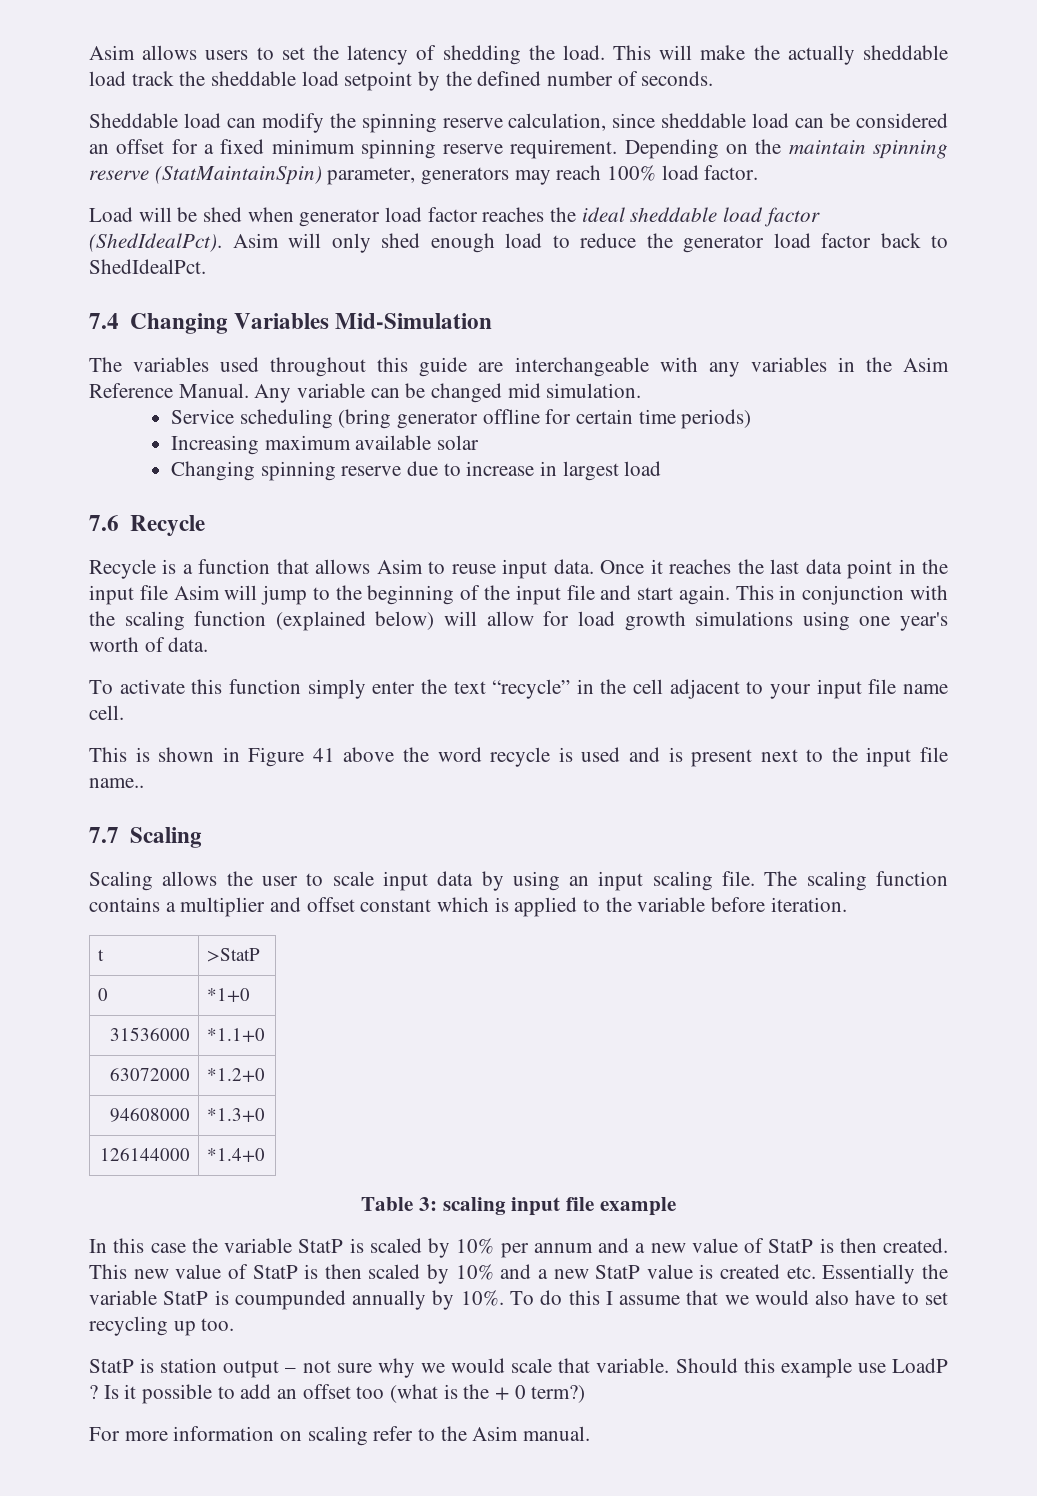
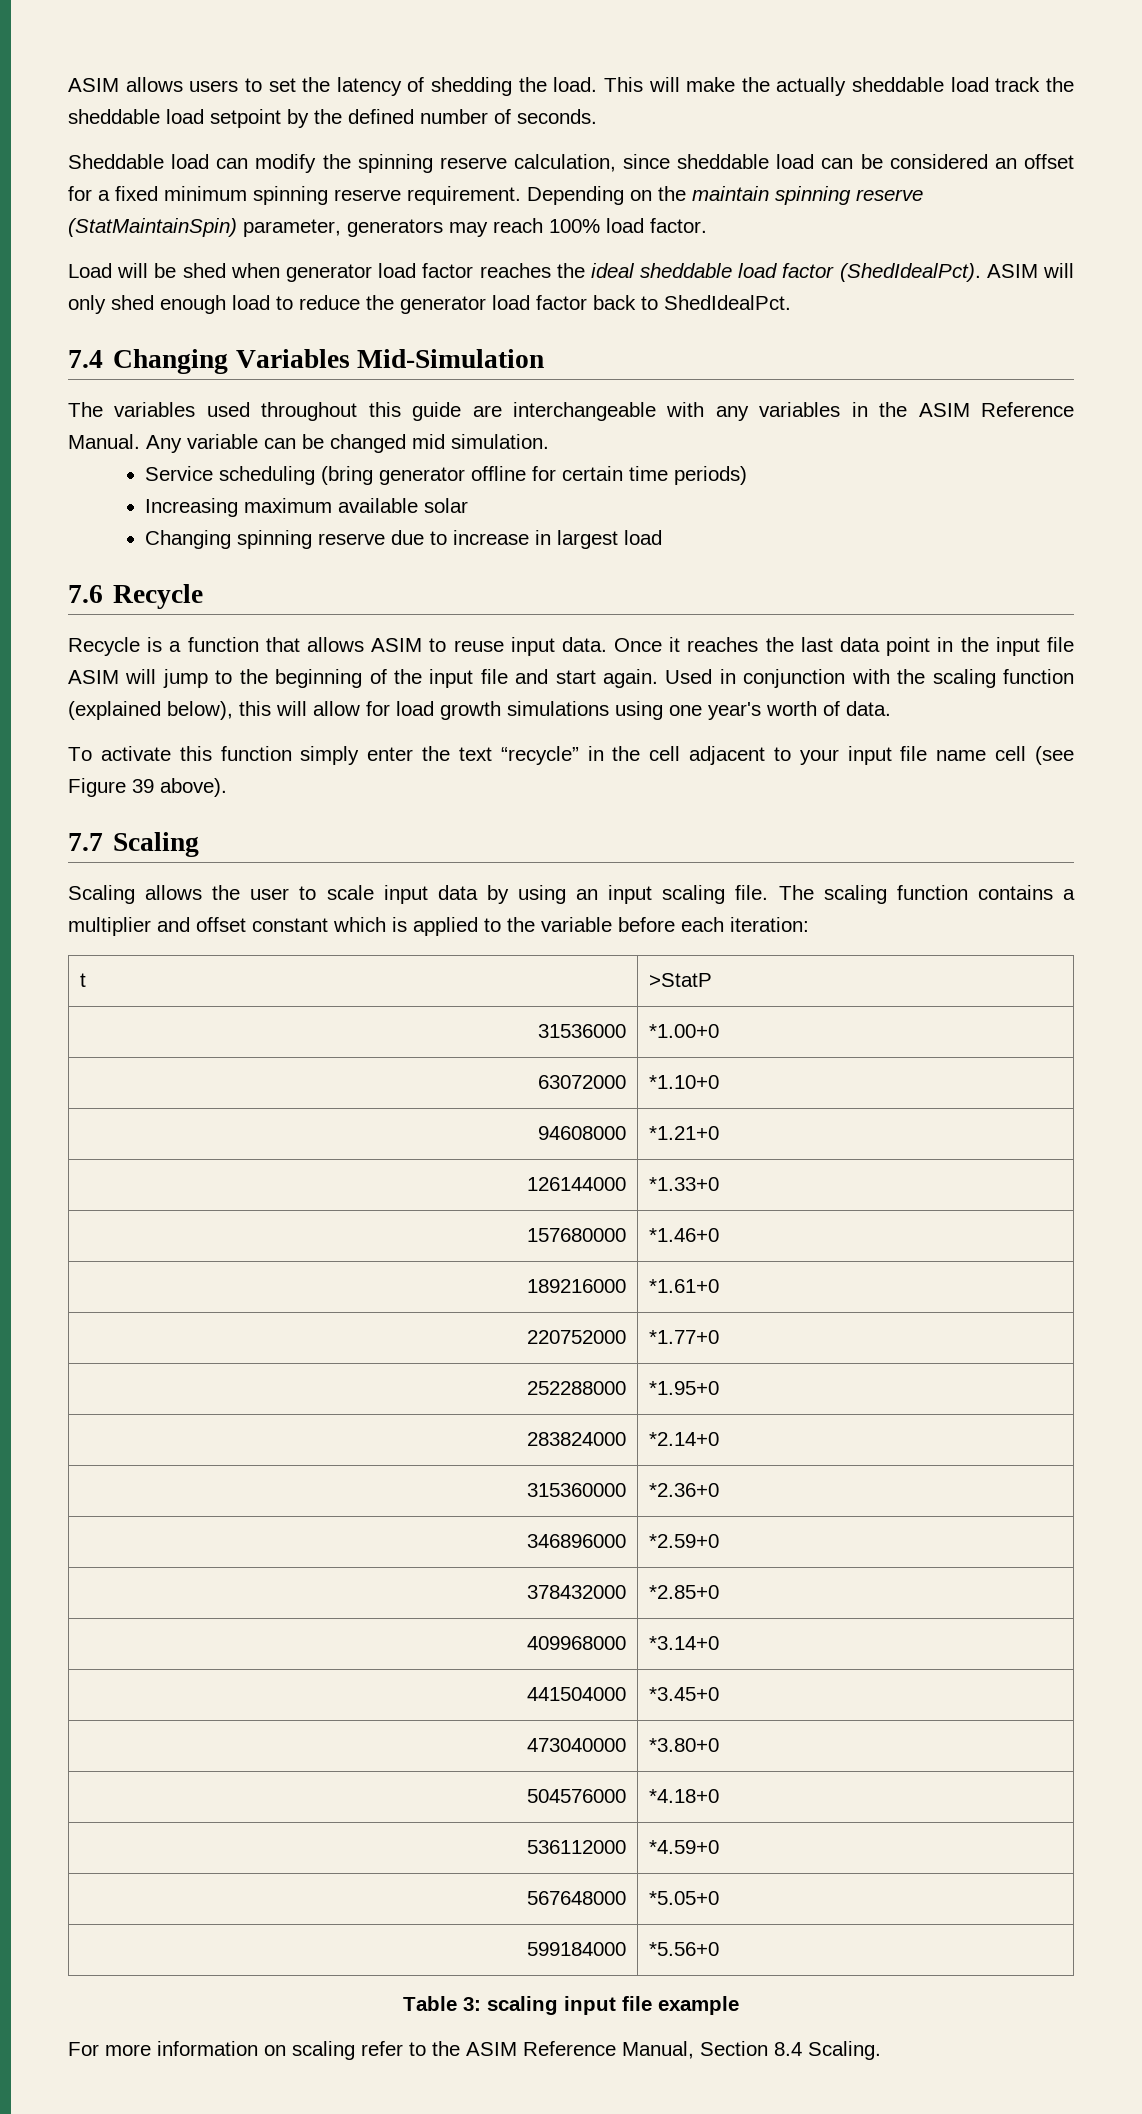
- Asim allows users to set the latency of shedding the load.
+ ASIM allows users to set the latency of shedding the load.
- Asim will only shed enough load to reduce the generator load factor back to ShedIdealPct.
+ ASIM will only shed enough load to reduce the generator load factor back to ShedIdealPct.
- The variables used throughout this guide are interchangeable with any variables in the Asim Reference Manual.
+ The variables used throughout this guide are interchangeable with any variables in the ASIM Reference Manual.
- Recycle is a function that allows Asim to reuse input data.
+ Recycle is a function that allows ASIM to reuse input data.
- Once it reaches the last data point in the input file Asim will jump to the beginning of the input file and start again.
+ Once it reaches the last data point in the input file ASIM will jump to the beginning of the input file and start again.
- This in conjunction with the scaling function (explained below) will allow for load growth simulations using one year's worth of data.
+ Used in conjunction with the scaling function (explained below), this will allow for load growth simulations using one year's worth of data.
- To activate this function simply enter the text “recycle” in the cell adjacent to your input file name cell.
- This is shown in Figure 41 above the word recycle is used and is present next to the input file name..
+ To activate this function simply enter the text “recycle” in the cell adjacent to your input file name cell (see Figure 39 above).
- The scaling function contains a multiplier and offset constant which is applied to the variable before iteration.
+ The scaling function contains a multiplier and offset constant which is applied to the variable before each iteration:
- 0 | *1+0
- 31536000 | *1.1+0
+ 31536000 | *1.00+0
- 63072000 | *1.2+0
+ 63072000 | *1.10+0
- 94608000 | *1.3+0
+ 94608000 | *1.21+0
- 126144000 | *1.4+0
+ 126144000 | *1.33+0
+ 157680000 | *1.46+0
+ 189216000 | *1.61+0
+ 220752000 | *1.77+0
+ 252288000 | *1.95+0
+ 283824000 | *2.14+0
+ 315360000 | *2.36+0
+ 346896000 | *2.59+0
+ 378432000 | *2.85+0
+ 409968000 | *3.14+0
+ 441504000 | *3.45+0
+ 473040000 | *3.80+0
+ 504576000 | *4.18+0
+ 536112000 | *4.59+0
+ 567648000 | *5.05+0
+ 599184000 | *5.56+0
- In this case the variable StatP is scaled by 10% per annum and a new value of StatP is then created. This new value of StatP is then scaled by 10% and a new StatP value is created etc. Essentially the variable StatP is coumpunded annually by 10%. To do this I assume that we would also have to set recycling up too.
- StatP is station output – not sure why we would scale that variable. Should this example use LoadP ? Is it possible to add an offset too (what is the + 0 term?)
- For more information on scaling refer to the Asim manual.
+ For more information on scaling refer to the ASIM Reference Manual, Section 8.4 Scaling.

